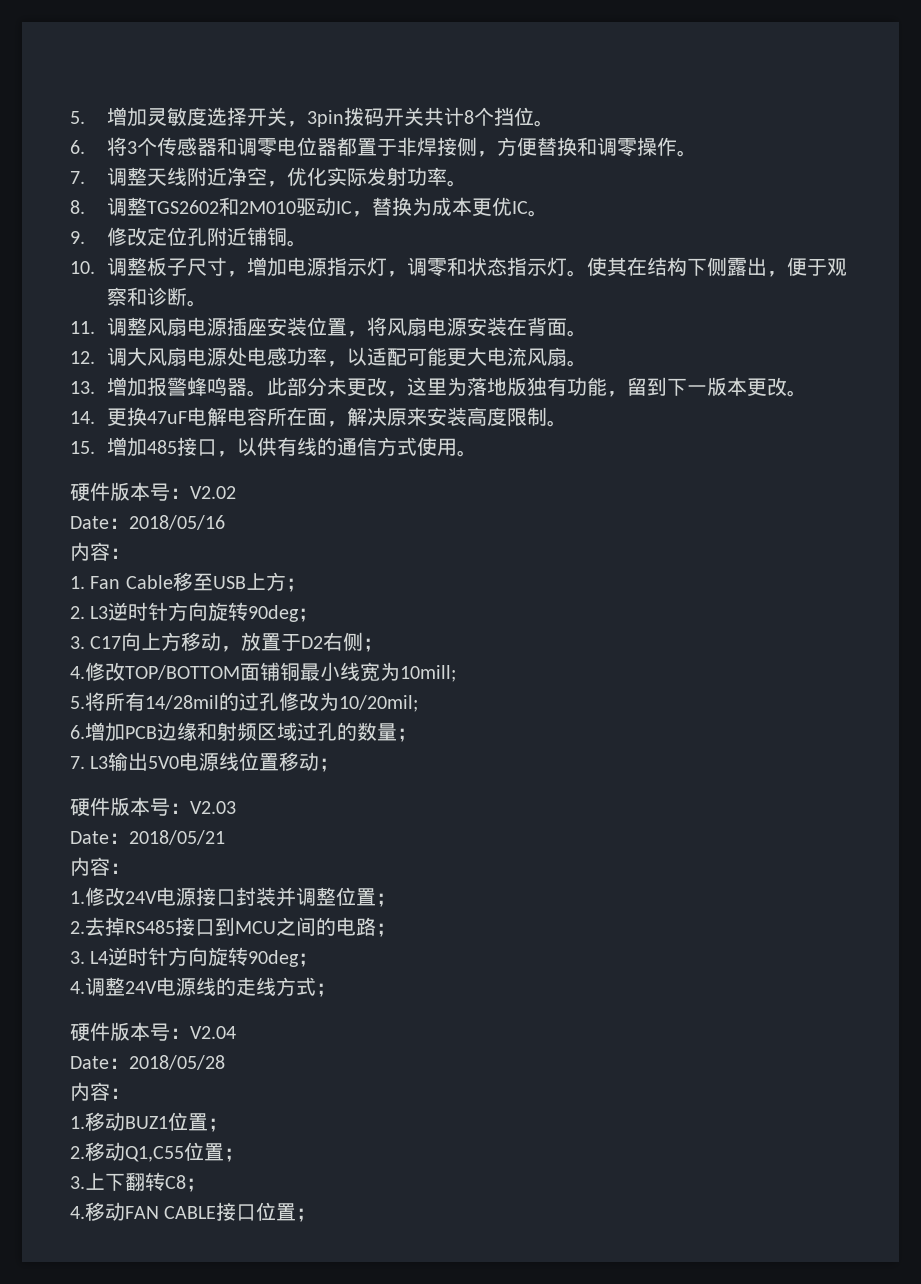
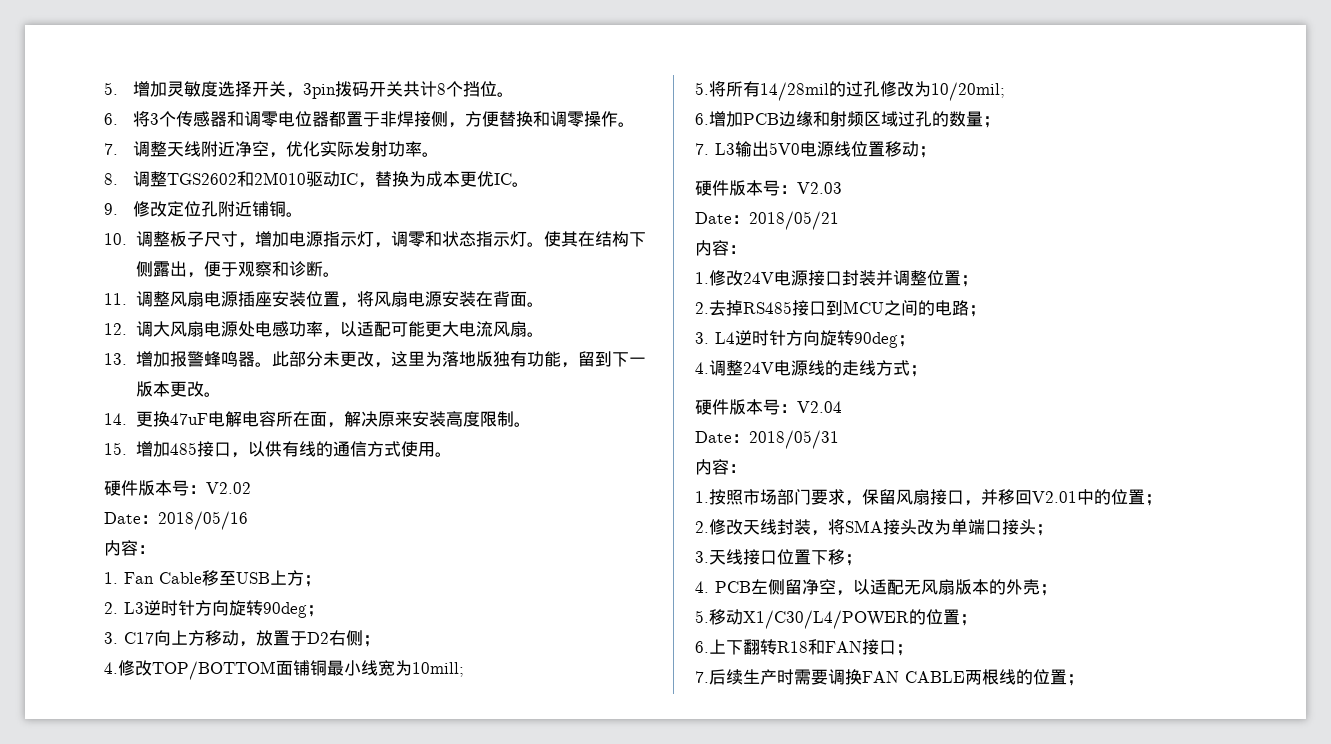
- Date：2018/05/28
+ Date：2018/05/31
  内容：
- 1.移动BUZ1位置；
- 2.移动Q1,C55位置；
- 3.上下翻转C8；
- 4.移动FAN CABLE接口位置；
+ 1.按照市场部门要求，保留风扇接口，并移回V2.01中的位置；
+ 2.修改天线封装，将SMA接头改为单端口接头；
+ 3.天线接口位置下移；
+ 4. PCB左侧留净空，以适配无风扇版本的外壳；
+ 5.移动X1/C30/L4/POWER的位置；
+ 6.上下翻转R18和FAN接口；
+ 7.后续生产时需要调换FAN CABLE两根线的位置；

